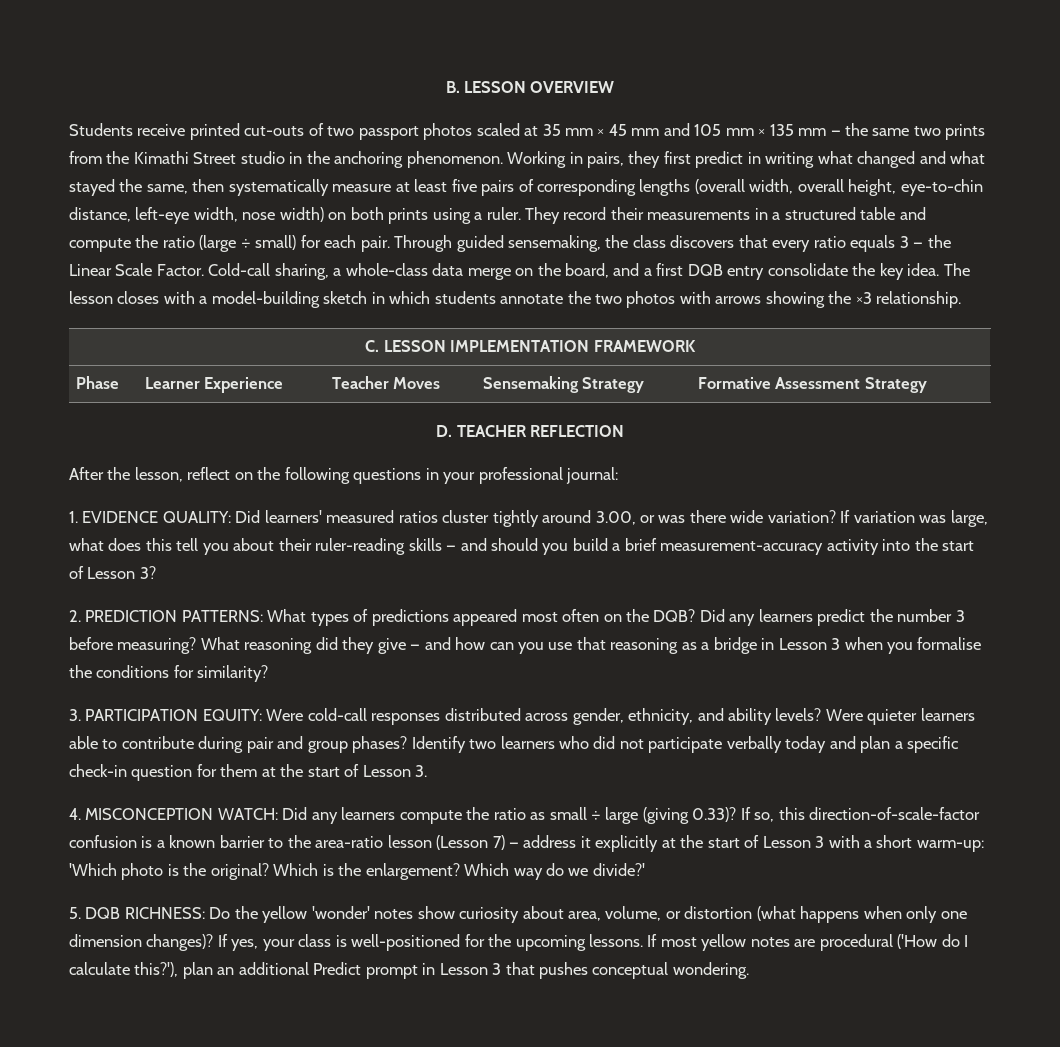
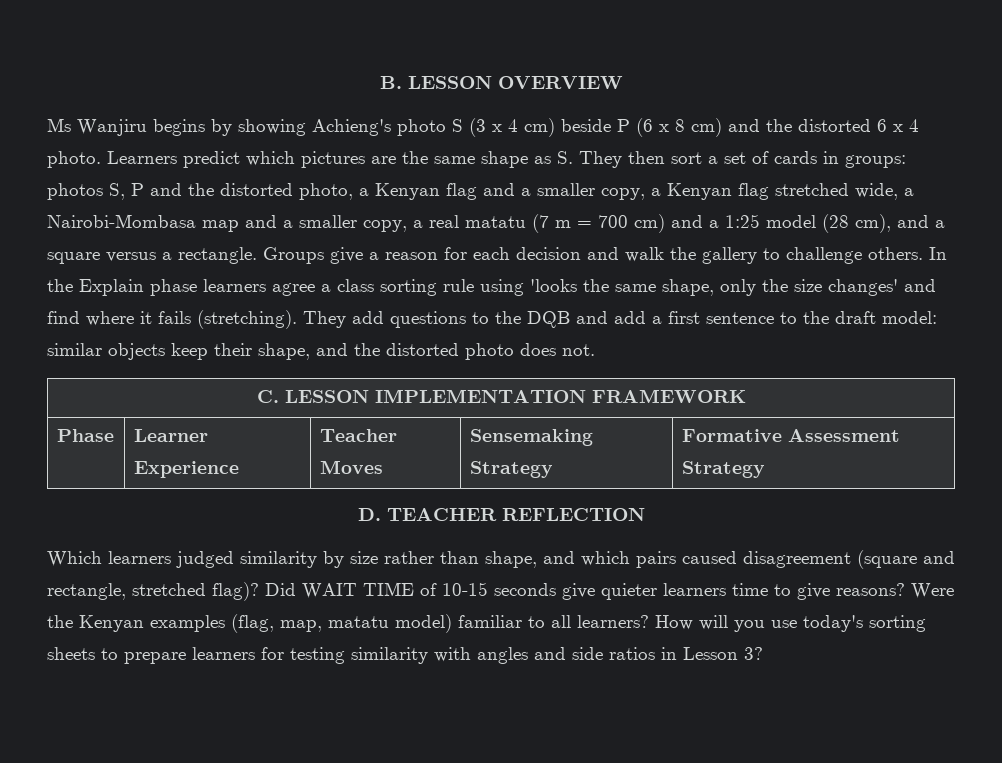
- Students receive printed cut-outs of two passport photos scaled at 35 mm × 45 mm and 105 mm × 135 mm — the same two prints from the Kimathi Street studio in the anchoring phenomenon. Working in pairs, they first predict in writing what changed and what stayed the same, then systematically measure at least five pairs of corresponding lengths (overall width, overall height, eye-to-chin distance, left-eye width, nose width) on both prints using a ruler. They record their measurements in a structured table and compute the ratio (large ÷ small) for each pair. Through guided sensemaking, the class discovers that every ratio equals 3 — the Linear Scale Factor. Cold-call sharing, a whole-class data merge on the board, and a first DQB entry consolidate the key idea. The lesson closes with a model-building sketch in which students annotate the two photos with arrows showing the ×3 relationship.
+ Ms Wanjiru begins by showing Achieng's photo S (3 x 4 cm) beside P (6 x 8 cm) and the distorted 6 x 4 photo. Learners predict which pictures are the same shape as S. They then sort a set of cards in groups: photos S, P and the distorted photo, a Kenyan flag and a smaller copy, a Kenyan flag stretched wide, a Nairobi-Mombasa map and a smaller copy, a real matatu (7 m = 700 cm) and a 1:25 model (28 cm), and a square versus a rectangle. Groups give a reason for each decision and walk the gallery to challenge others. In the Explain phase learners agree a class sorting rule using 'looks the same shape, only the size changes' and find where it fails (stretching). They add questions to the DQB and add a first sentence to the draft model: similar objects keep their shape, and the distorted photo does not.
- After the lesson, reflect on the following questions in your professional journal:
- 1. EVIDENCE QUALITY: Did learners' measured ratios cluster tightly around 3.00, or was there wide variation? If variation was large, what does this tell you about their ruler-reading skills — and should you build a brief measurement-accuracy activity into the start of Lesson 3?
- 2. PREDICTION PATTERNS: What types of predictions appeared most often on the DQB? Did any learners predict the number 3 before measuring? What reasoning did they give — and how can you use that reasoning as a bridge in Lesson 3 when you formalise the conditions for similarity?
- 3. PARTICIPATION EQUITY: Were cold-call responses distributed across gender, ethnicity, and ability levels? Were quieter learners able to contribute during pair and group phases? Identify two learners who did not participate verbally today and plan a specific check-in question for them at the start of Lesson 3.
- 4. MISCONCEPTION WATCH: Did any learners compute the ratio as small ÷ large (giving 0.33)? If so, this direction-of-scale-factor confusion is a known barrier to the area-ratio lesson (Lesson 7) — address it explicitly at the start of Lesson 3 with a short warm-up: 'Which photo is the original? Which is the enlargement? Which way do we divide?'
- 5. DQB RICHNESS: Do the yellow 'wonder' notes show curiosity about area, volume, or distortion (what happens when only one dimension changes)? If yes, your class is well-positioned for the upcoming lessons. If most yellow notes are procedural ('How do I calculate this?'), plan an additional Predict prompt in Lesson 3 that pushes conceptual wondering.
+ Which learners judged similarity by size rather than shape, and which pairs caused disagreement (square and rectangle, stretched flag)? Did WAIT TIME of 10-15 seconds give quieter learners time to give reasons? Were the Kenyan examples (flag, map, matatu model) familiar to all learners? How will you use today's sorting sheets to prepare learners for testing similarity with angles and side ratios in Lesson 3?

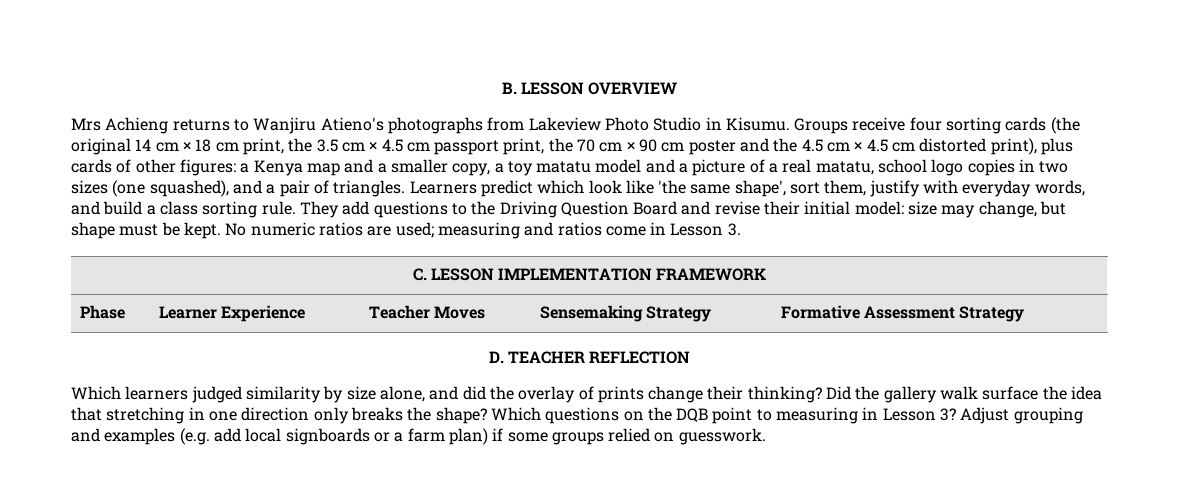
- Ms Wanjiru begins by showing Achieng's photo S (3 x 4 cm) beside P (6 x 8 cm) and the distorted 6 x 4 photo. Learners predict which pictures are the same shape as S. They then sort a set of cards in groups: photos S, P and the distorted photo, a Kenyan flag and a smaller copy, a Kenyan flag stretched wide, a Nairobi-Mombasa map and a smaller copy, a real matatu (7 m = 700 cm) and a 1:25 model (28 cm), and a square versus a rectangle. Groups give a reason for each decision and walk the gallery to challenge others. In the Explain phase learners agree a class sorting rule using 'looks the same shape, only the size changes' and find where it fails (stretching).
+ Mrs Achieng returns to Wanjiru Atieno's photographs from Lakeview Photo Studio in Kisumu. Groups receive four sorting cards (the original 14 cm × 18 cm print, the 3.5 cm × 4.5 cm passport print, the 70 cm × 90 cm poster and the 4.5 cm × 4.5 cm distorted print), plus cards of other figures: a Kenya map and a smaller copy, a toy matatu model and a picture of a real matatu, school logo copies in two sizes (one squashed), and a pair of triangles. Learners predict which look like 'the same shape', sort them, justify with everyday words, and build a class sorting rule.
- They add questions to the DQB and add a first sentence to the draft model: similar objects keep their shape, and the distorted photo does not.
+ They add questions to the Driving Question Board and revise their initial model: size may change, but shape must be kept. No numeric ratios are used; measuring and ratios come in Lesson 3.
- Which learners judged similarity by size rather than shape, and which pairs caused disagreement (square and rectangle, stretched flag)? Did WAIT TIME of 10-15 seconds give quieter learners time to give reasons? Were the Kenyan examples (flag, map, matatu model) familiar to all learners? How will you use today's sorting sheets to prepare learners for testing similarity with angles and side ratios in Lesson 3?
+ Which learners judged similarity by size alone, and did the overlay of prints change their thinking? Did the gallery walk surface the idea that stretching in one direction only breaks the shape? Which questions on the DQB point to measuring in Lesson 3? Adjust grouping and examples (e.g. add local signboards or a farm plan) if some groups relied on guesswork.

